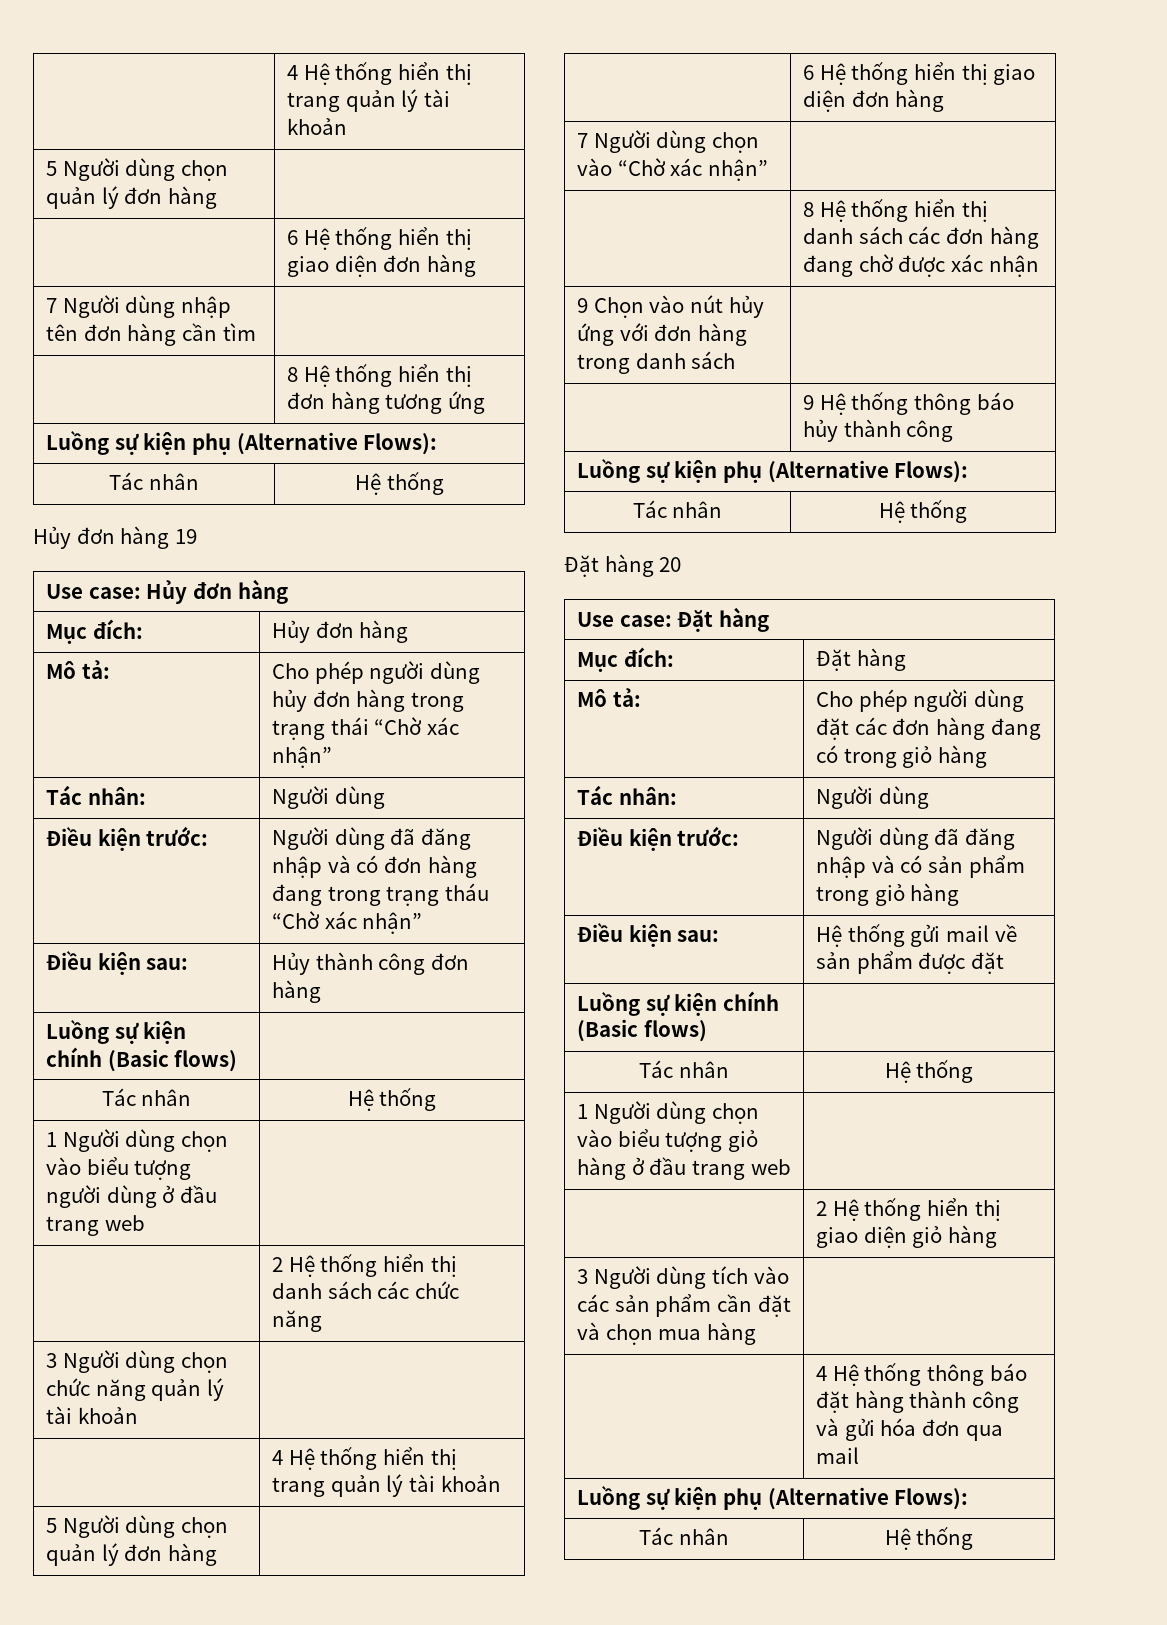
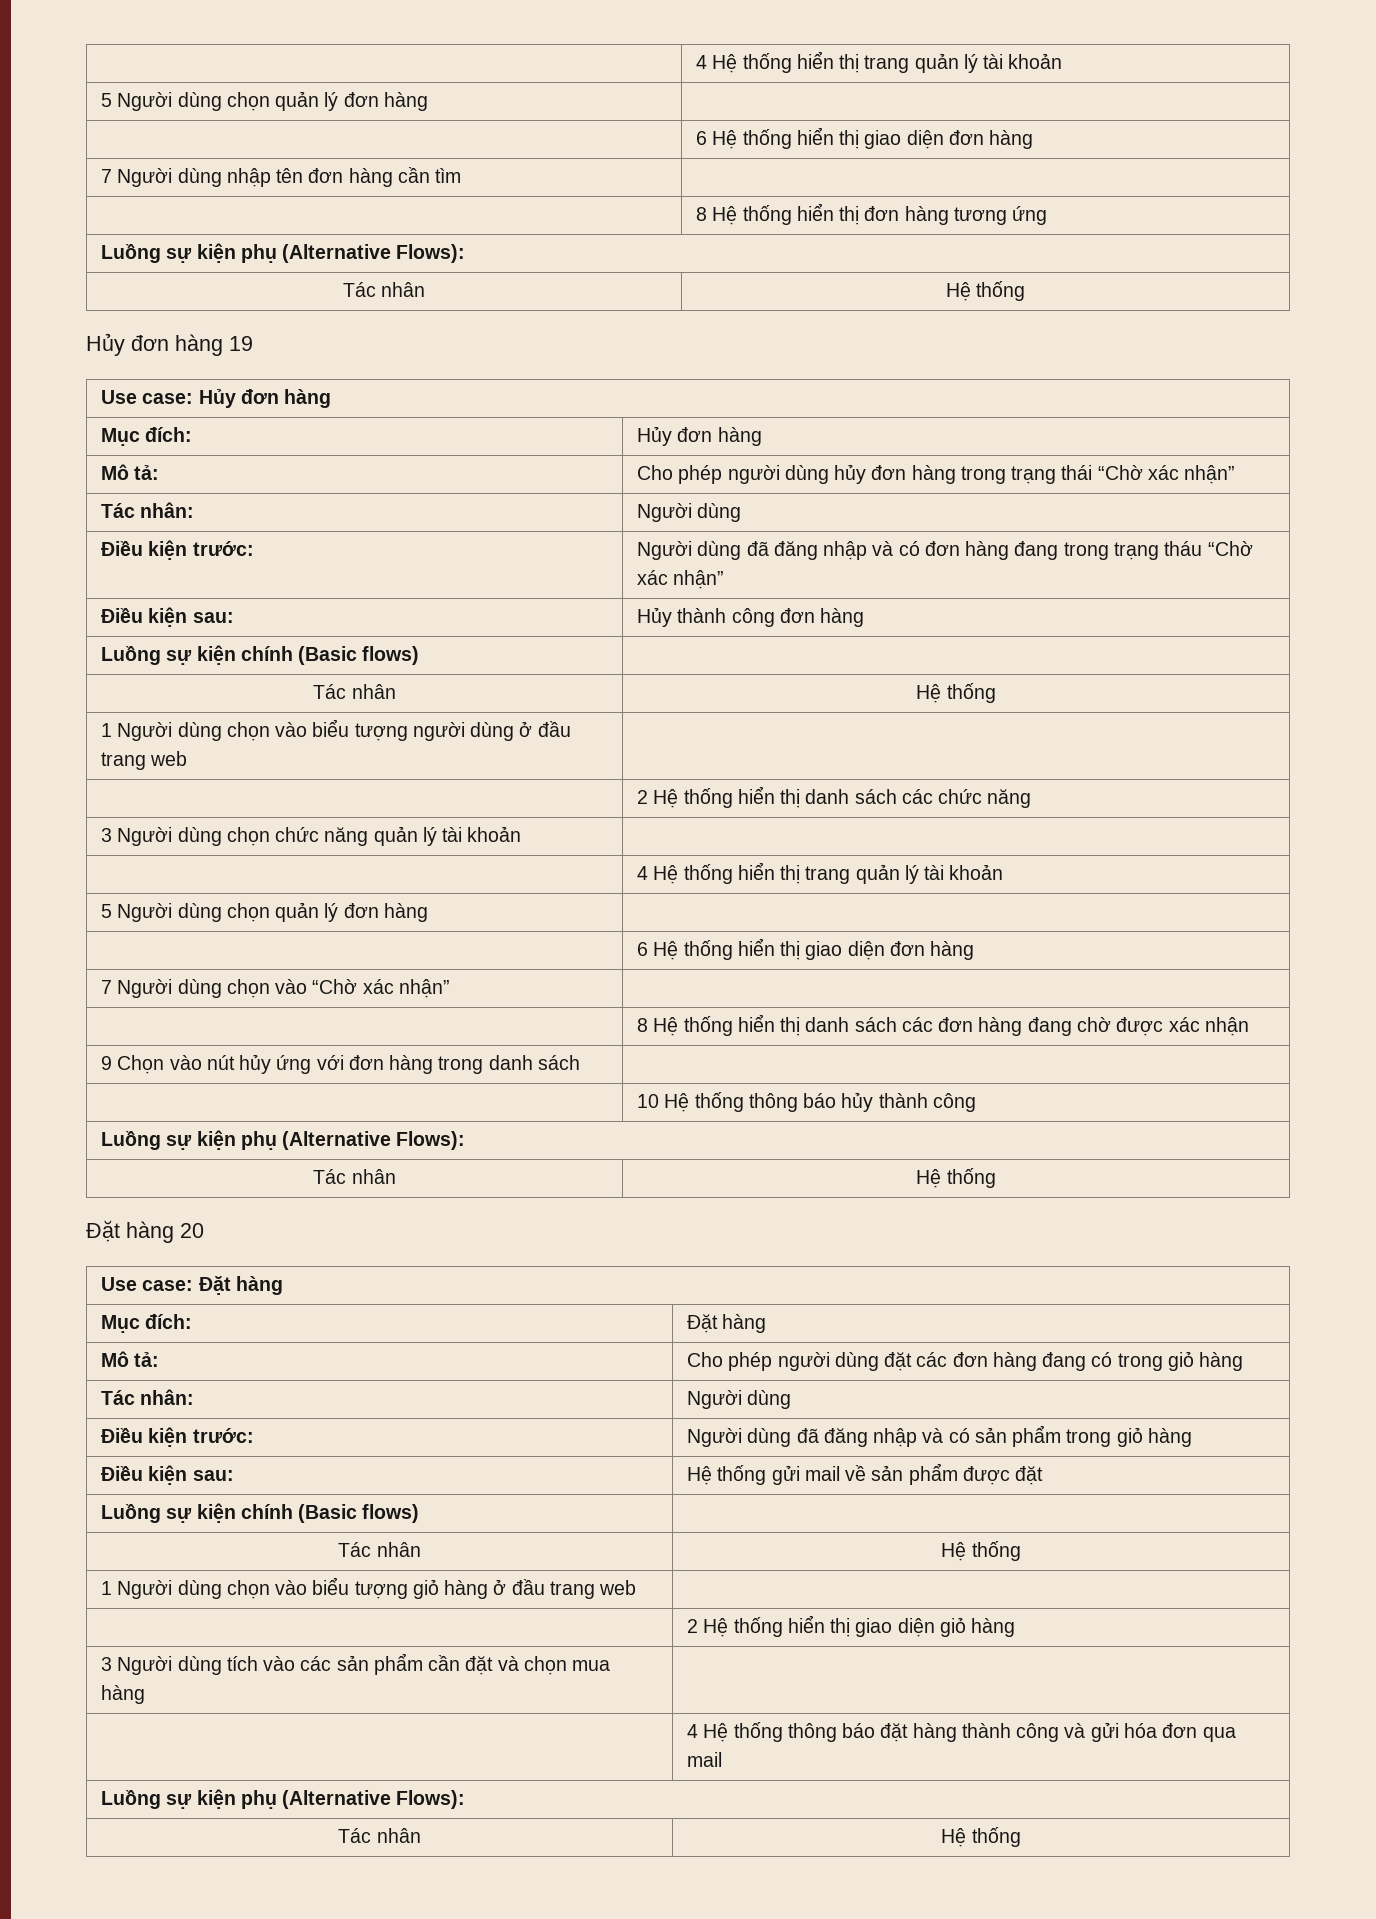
- | 9 Hệ thống thông báo hủy thành công
+ | 10 Hệ thống thông báo hủy thành công

